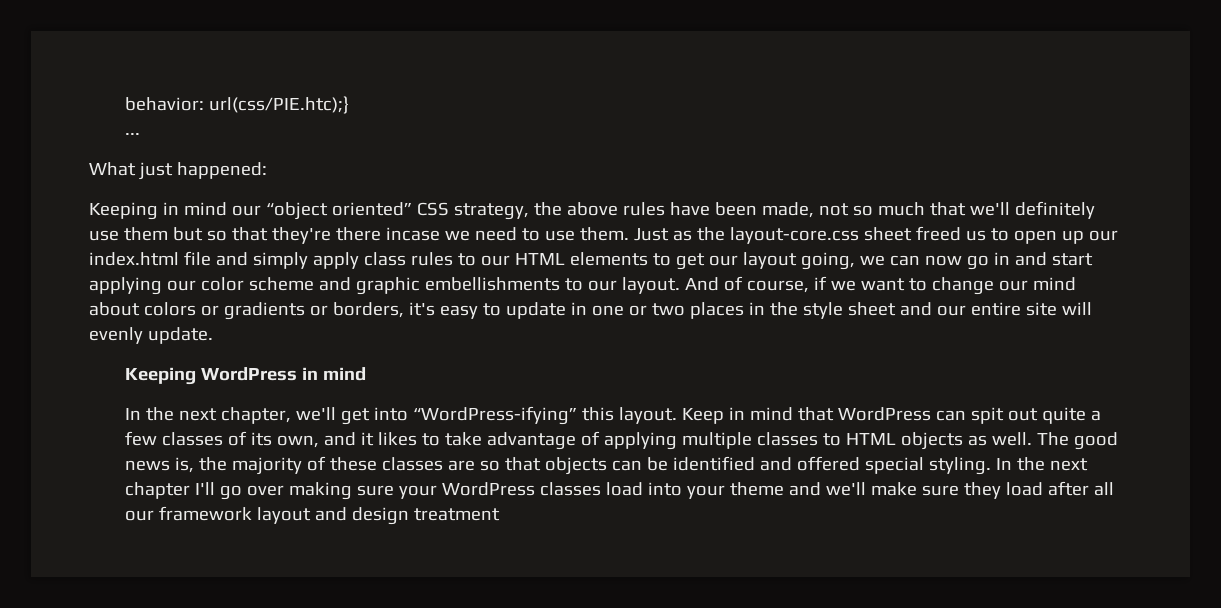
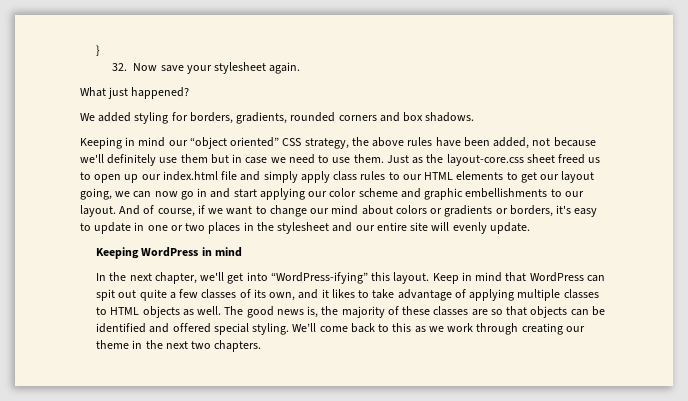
- behavior: url(css/PIE.htc);}
- ...
- What just happened:
+ }
+ 32. Now save your stylesheet again.
+ What just happened?
+ We added styling for borders, gradients, rounded corners and box shadows.
- Keeping in mind our “object oriented” CSS strategy, the above rules have been made, not so much that we'll definitely use them but so that they're there incase we need to use them.
+ Keeping in mind our “object oriented” CSS strategy, the above rules have been added, not because we'll definitely use them but in case we need to use them.
- And of course, if we want to change our mind about colors or gradients or borders, it's easy to update in one or two places in the style sheet and our entire site will evenly update.
+ And of course, if we want to change our mind about colors or gradients or borders, it's easy to update in one or two places in the stylesheet and our entire site will evenly update.
- In the next chapter I'll go over making sure your WordPress classes load into your theme and we'll make sure they load after all our framework layout and design treatment
+ We’ll come back to this as we work through creating our theme in the next two chapters.

